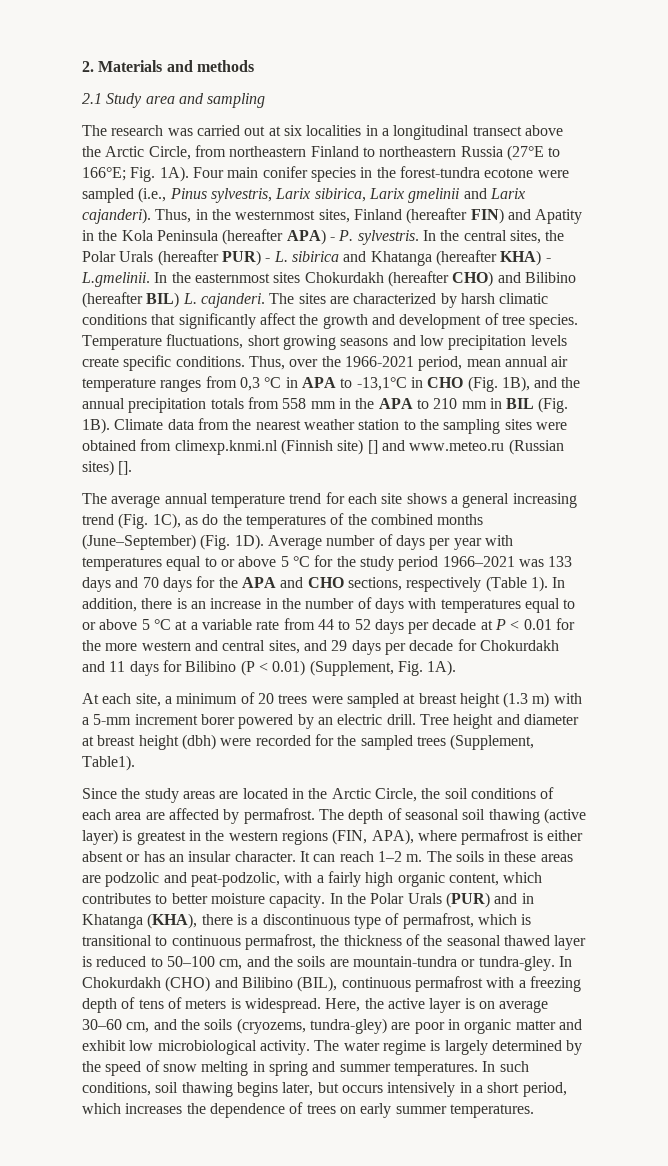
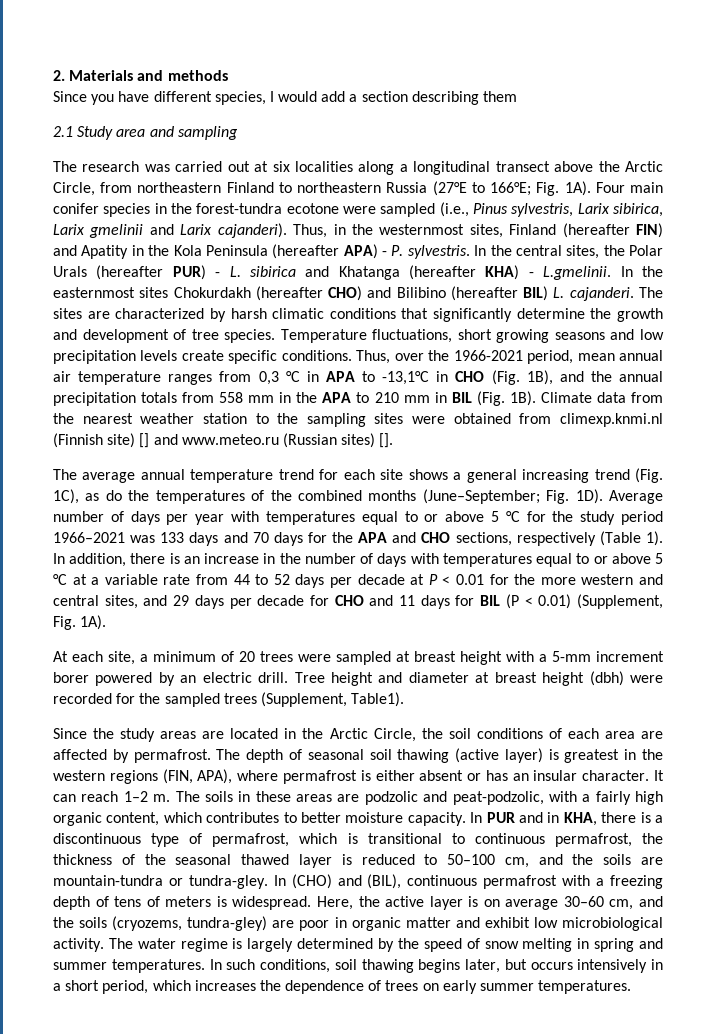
+ Since you have different species, I would add a section describing them
- The research was carried out at six localities in a longitudinal transect above the Arctic Circle, from northeastern Finland to northeastern Russia (27°E to 166°E; Fig. 1A).
+ The research was carried out at six localities along a longitudinal transect above the Arctic Circle, from northeastern Finland to northeastern Russia (27°E to 166°E; Fig. 1A).
- The sites are characterized by harsh climatic conditions that significantly affect the growth and development of tree species.
+ The sites are characterized by harsh climatic conditions that significantly determine the growth and development of tree species.
- The average annual temperature trend for each site shows a general increasing trend (Fig. 1C), as do the temperatures of the combined months (June–September) (Fig. 1D).
+ The average annual temperature trend for each site shows a general increasing trend (Fig. 1C), as do the temperatures of the combined months (June–September; Fig. 1D).
- In addition, there is an increase in the number of days with temperatures equal to or above 5 °C at a variable rate from 44 to 52 days per decade at P < 0.01 for the more western and central sites, and 29 days per decade for Chokurdakh and 11 days for Bilibino (P < 0.01) (Supplement, Fig. 1A).
+ In addition, there is an increase in the number of days with temperatures equal to or above 5 °C at a variable rate from 44 to 52 days per decade at P < 0.01 for the more western and central sites, and 29 days per decade for CHO and 11 days for BIL (P < 0.01) (Supplement, Fig. 1A).
- At each site, a minimum of 20 trees were sampled at breast height (1.3 m) with a 5-mm increment borer powered by an electric drill.
+ At each site, a minimum of 20 trees were sampled at breast height with a 5-mm increment borer powered by an electric drill.
- In the Polar Urals (PUR) and in Khatanga (KHA), there is a discontinuous type of permafrost, which is transitional to continuous permafrost, the thickness of the seasonal thawed layer is reduced to 50–100 cm, and the soils are mountain-tundra or tundra-gley.
+ In PUR and in KHA, there is a discontinuous type of permafrost, which is transitional to continuous permafrost, the thickness of the seasonal thawed layer is reduced to 50–100 cm, and the soils are mountain-tundra or tundra-gley.
- In Chokurdakh (CHO) and Bilibino (BIL), continuous permafrost with a freezing depth of tens of meters is widespread.
+ In (CHO) and (BIL), continuous permafrost with a freezing depth of tens of meters is widespread.

